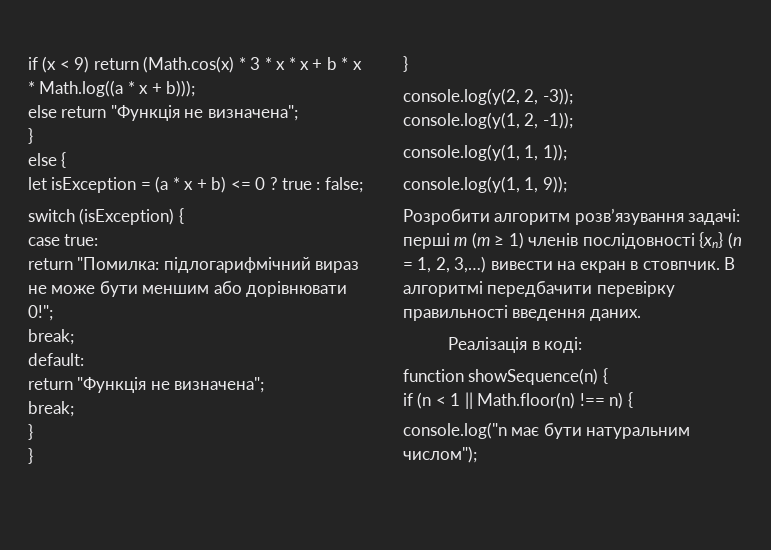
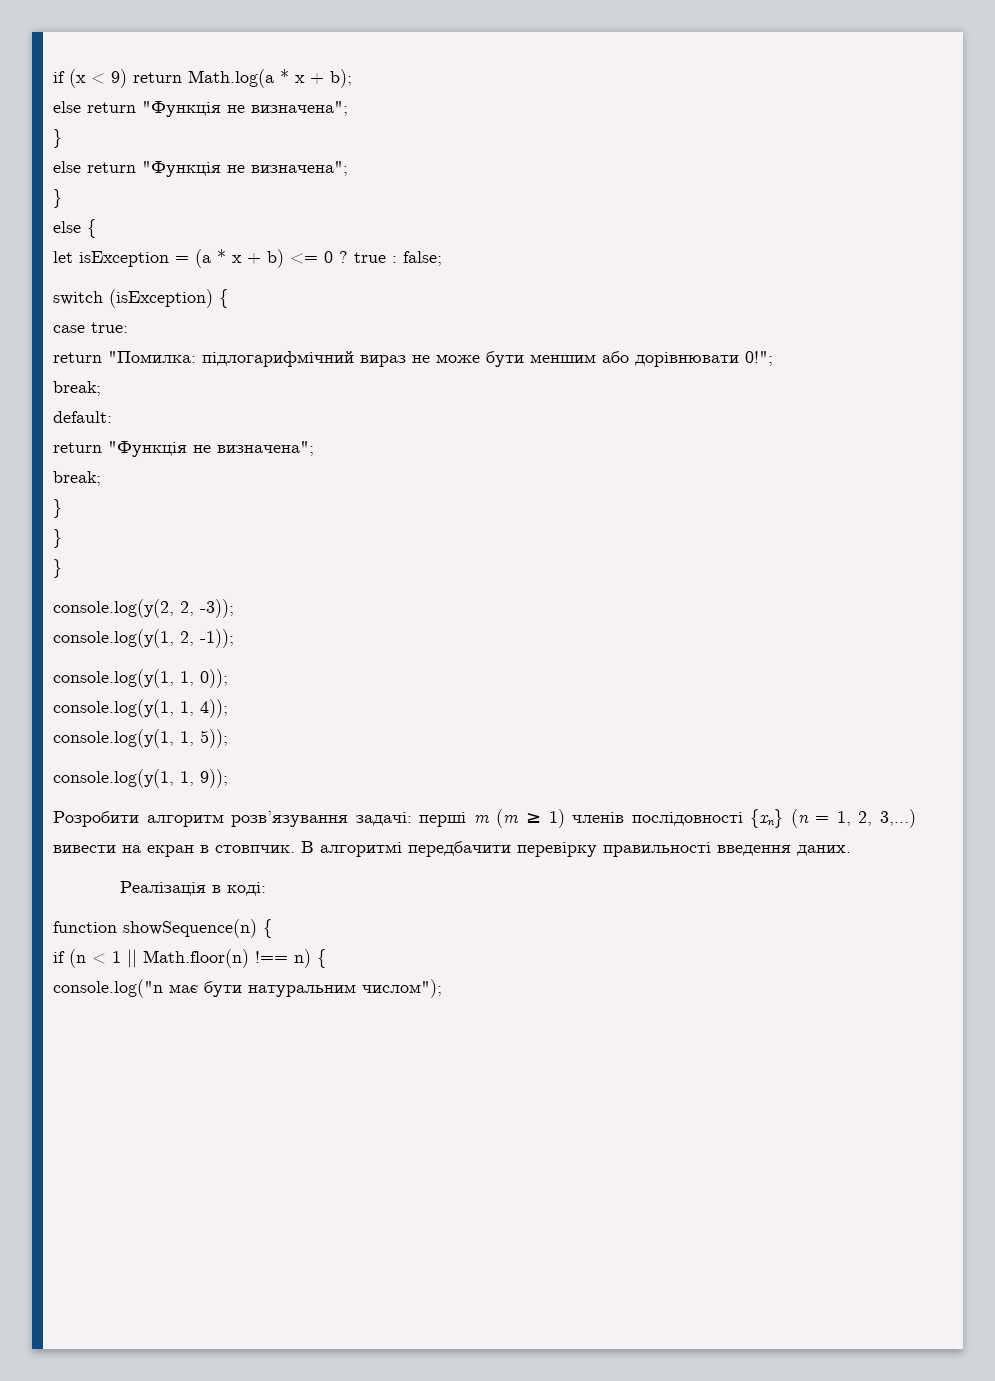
- if (x < 9) return (Math.cos(x) * 3 * x * x + b * x * Math.log((a * x + b)));
+ if (x < 9) return Math.log(a * x + b);
+ else return "Функція не визначена";
+ }
- console.log(y(1, 1, 1));
+ console.log(y(1, 1, 0));
+ console.log(y(1, 1, 4));
+ console.log(y(1, 1, 5));

